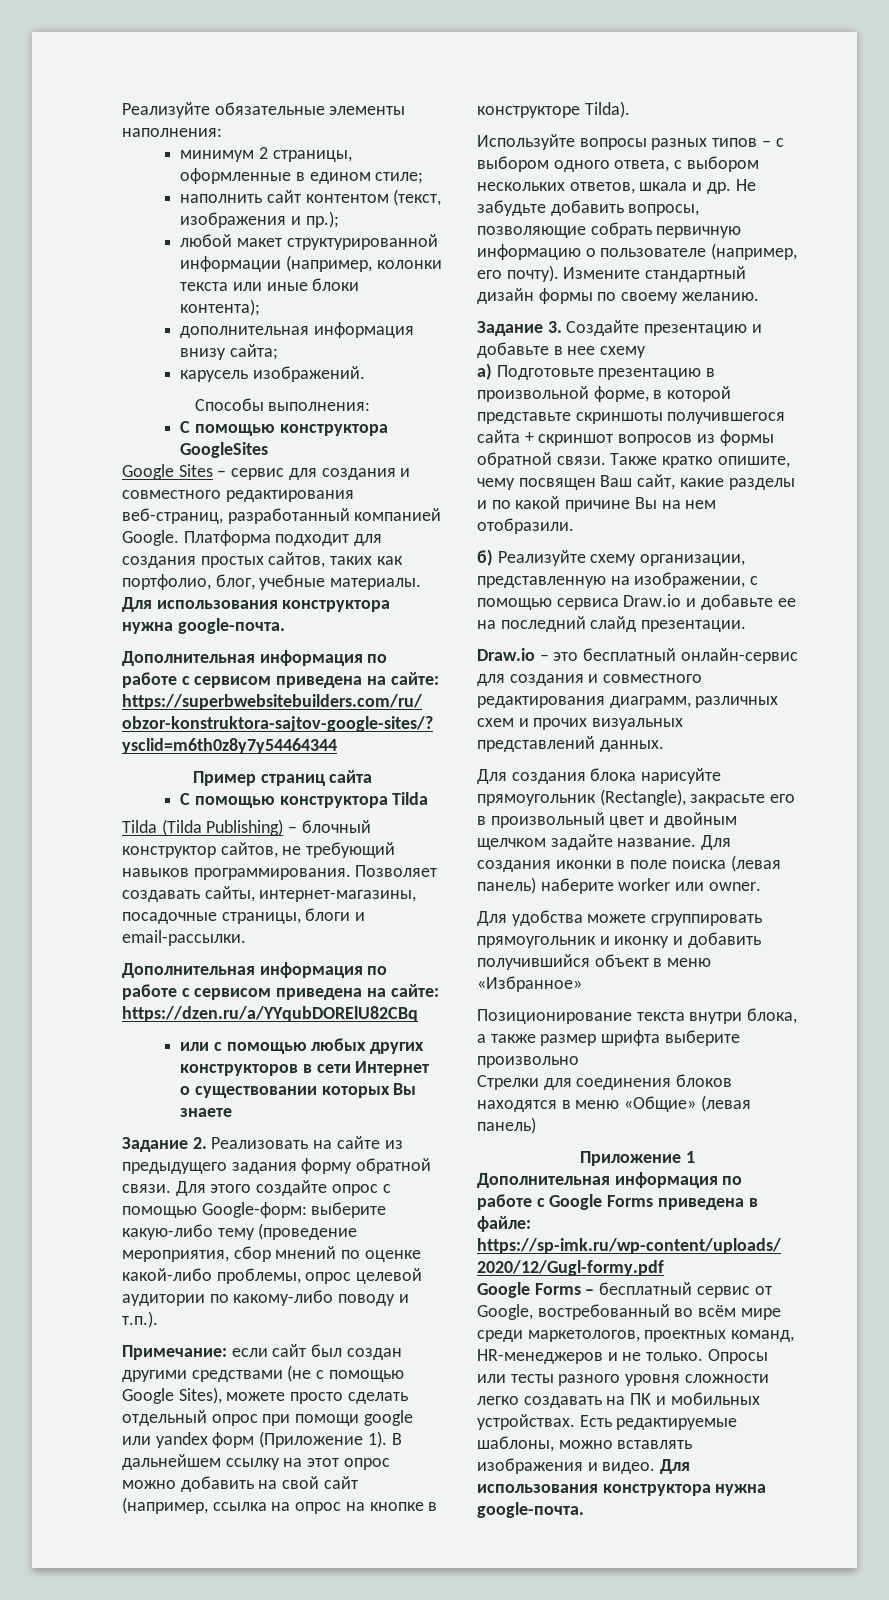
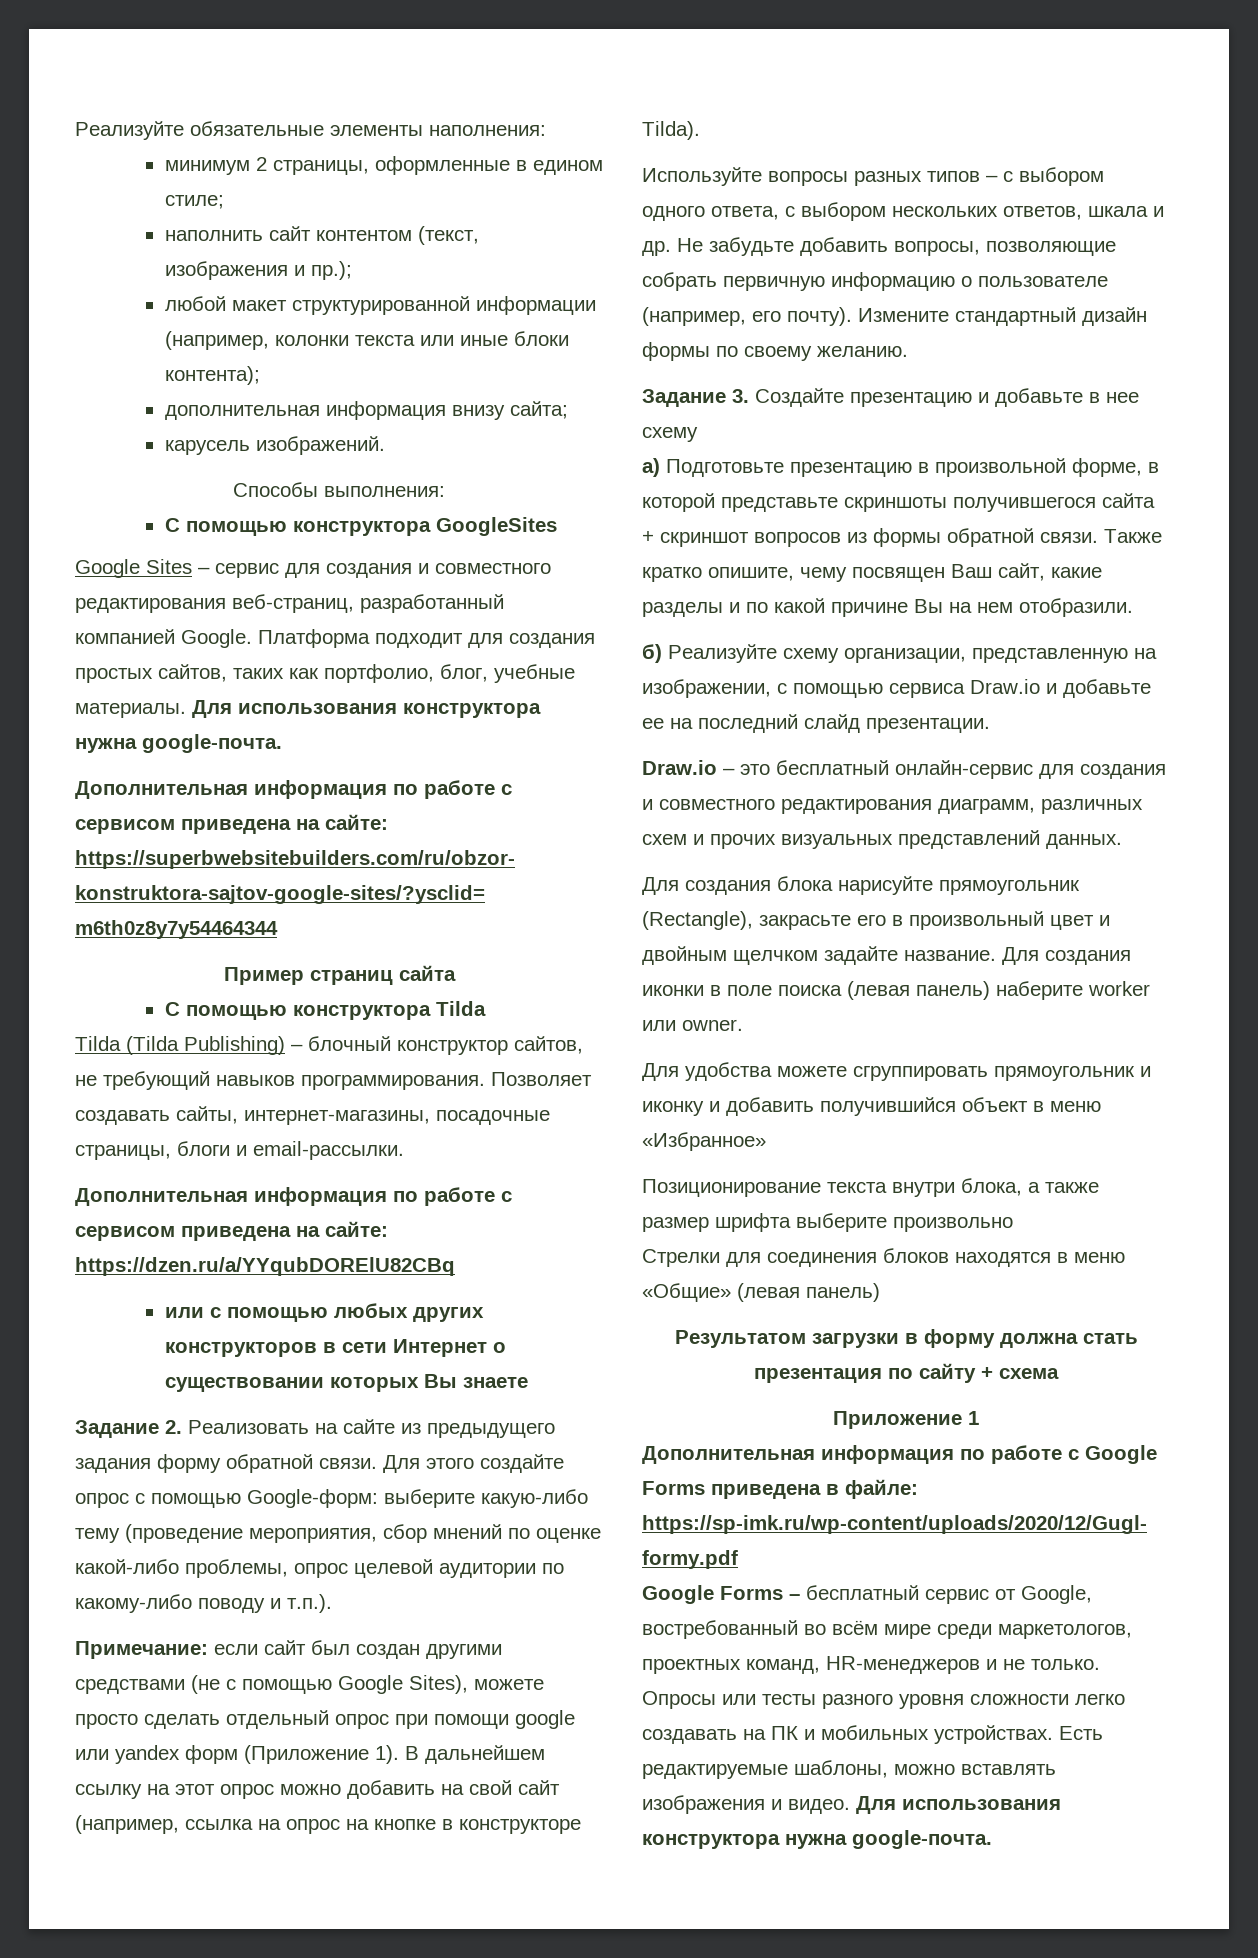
+ Результатом загрузки в форму должна стать презентация по сайту + схема

